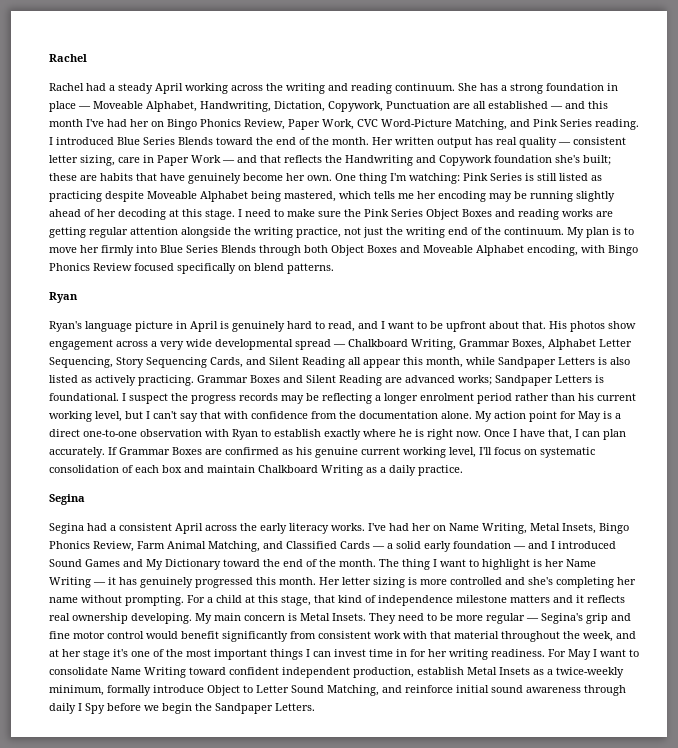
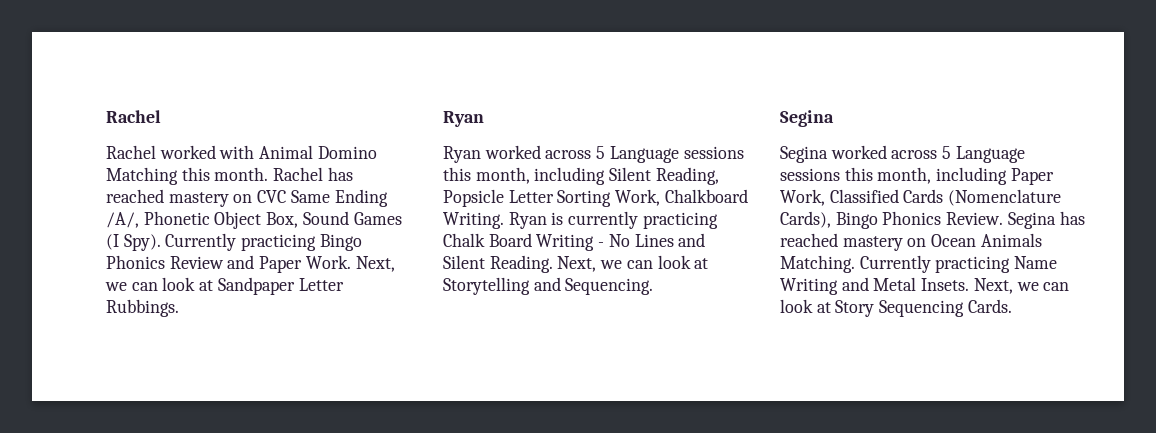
- Rachel had a steady April working across the writing and reading continuum. She has a strong foundation in place — Moveable Alphabet, Handwriting, Dictation, Copywork, Punctuation are all established — and this month I've had her on Bingo Phonics Review, Paper Work, CVC Word-Picture Matching, and Pink Series reading. I introduced Blue Series Blends toward the end of the month. Her written output has real quality — consistent letter sizing, care in Paper Work — and that reflects the Handwriting and Copywork foundation she's built; these are habits that have genuinely become her own. One thing I'm watching: Pink Series is still listed as practicing despite Moveable Alphabet being mastered, which tells me her encoding may be running slightly ahead of her decoding at this stage. I need to make sure the Pink Series Object Boxes and reading works are getting regular attention alongside the writing practice, not just the writing end of the continuum. My plan is to move her firmly into Blue Series Blends through both Object Boxes and Moveable Alphabet encoding, with Bingo Phonics Review focused specifically on blend patterns.
+ Rachel worked with Animal Domino Matching this month. Rachel has reached mastery on CVC Same Ending /A/, Phonetic Object Box, Sound Games (I Spy). Currently practicing Bingo Phonics Review and Paper Work. Next, we can look at Sandpaper Letter Rubbings.
  Ryan
- Ryan's language picture in April is genuinely hard to read, and I want to be upfront about that. His photos show engagement across a very wide developmental spread — Chalkboard Writing, Grammar Boxes, Alphabet Letter Sequencing, Story Sequencing Cards, and Silent Reading all appear this month, while Sandpaper Letters is also listed as actively practicing. Grammar Boxes and Silent Reading are advanced works; Sandpaper Letters is foundational. I suspect the progress records may be reflecting a longer enrolment period rather than his current working level, but I can't say that with confidence from the documentation alone. My action point for May is a direct one-to-one observation with Ryan to establish exactly where he is right now. Once I have that, I can plan accurately. If Grammar Boxes are confirmed as his genuine current working level, I'll focus on systematic consolidation of each box and maintain Chalkboard Writing as a daily practice.
+ Ryan worked across 5 Language sessions this month, including Silent Reading, Popsicle Letter Sorting Work, Chalkboard Writing. Ryan is currently practicing Chalk Board Writing - No Lines and Silent Reading. Next, we can look at Storytelling and Sequencing.
  Segina
- Segina had a consistent April across the early literacy works. I've had her on Name Writing, Metal Insets, Bingo Phonics Review, Farm Animal Matching, and Classified Cards — a solid early foundation — and I introduced Sound Games and My Dictionary toward the end of the month. The thing I want to highlight is her Name Writing — it has genuinely progressed this month. Her letter sizing is more controlled and she's completing her name without prompting. For a child at this stage, that kind of independence milestone matters and it reflects real ownership developing. My main concern is Metal Insets. They need to be more regular — Segina's grip and fine motor control would benefit significantly from consistent work with that material throughout the week, and at her stage it's one of the most important things I can invest time in for her writing readiness. For May I want to consolidate Name Writing toward confident independent production, establish Metal Insets as a twice-weekly minimum, formally introduce Object to Letter Sound Matching, and reinforce initial sound awareness through daily I Spy before we begin the Sandpaper Letters.
+ Segina worked across 5 Language sessions this month, including Paper Work, Classified Cards (Nomenclature Cards), Bingo Phonics Review. Segina has reached mastery on Ocean Animals Matching. Currently practicing Name Writing and Metal Insets. Next, we can look at Story Sequencing Cards.

